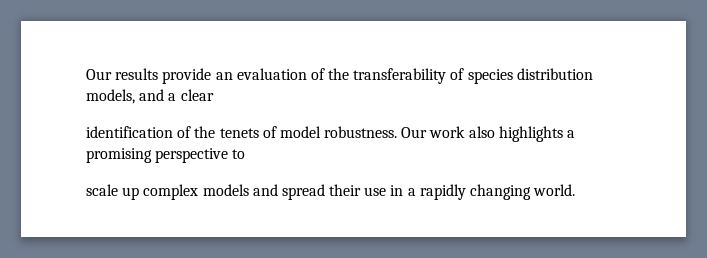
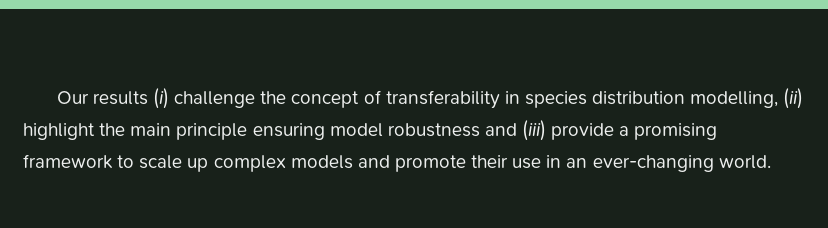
- Our results provide an evaluation of the transferability of species distribution models, and a clear
- identification of the tenets of model robustness. Our work also highlights a promising perspective to
- scale up complex models and spread their use in a rapidly changing world.
+ Our results (i) challenge the concept of transferability in species distribution modelling, (ii) highlight the main principle ensuring model robustness and (iii) provide a promising framework to scale up complex models and promote their use in an ever-changing world.

